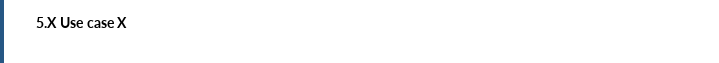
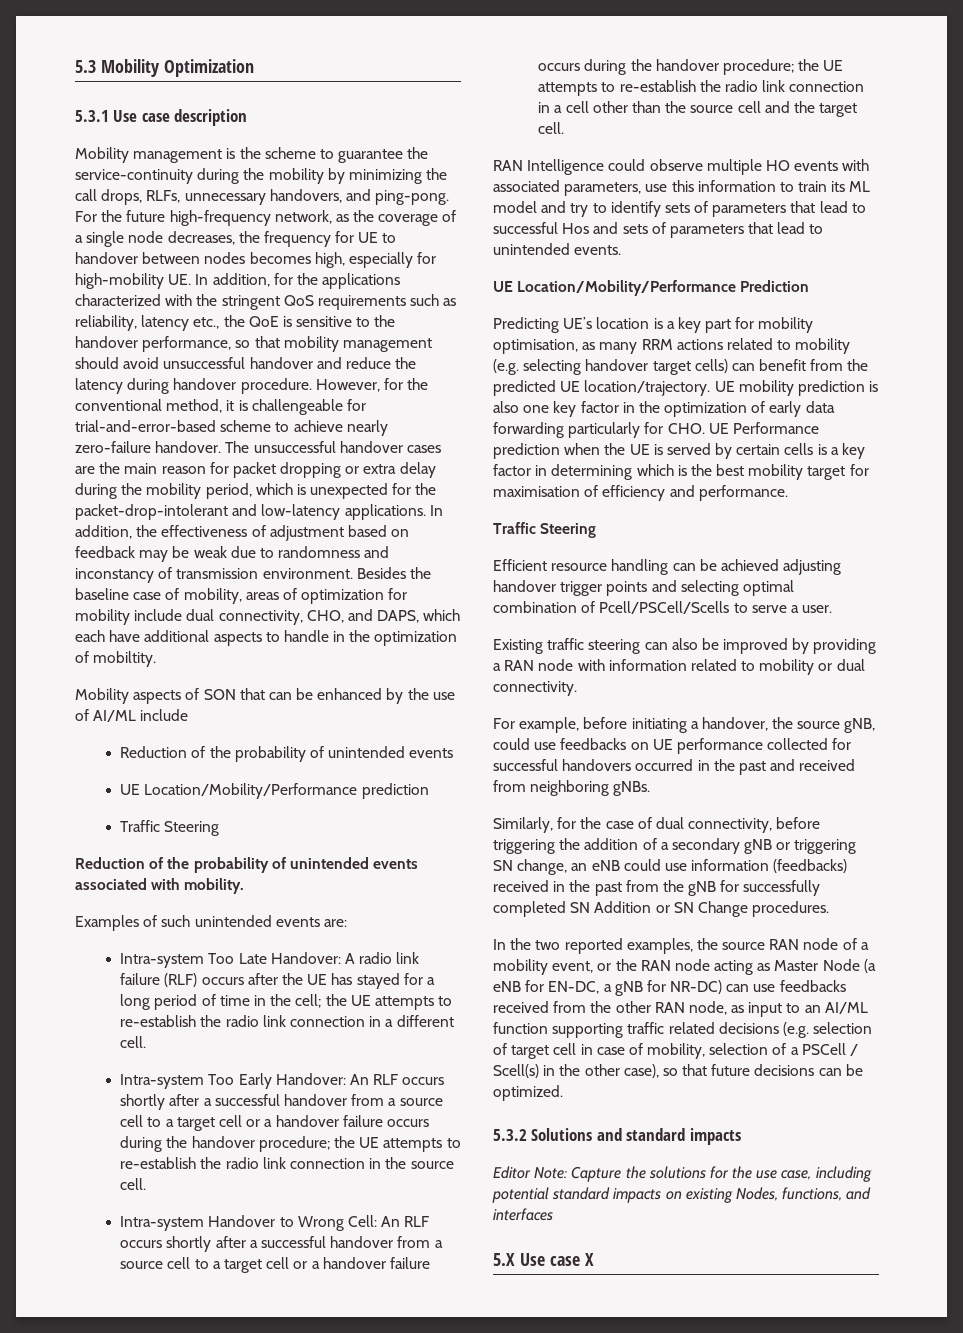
+ 5.3 Mobility Optimization
+ 5.3.1 Use case description
+ Mobility management is the scheme to guarantee the service-continuity during the mobility by minimizing the call drops, RLFs, unnecessary handovers, and ping-pong. For the future high-frequency network, as the coverage of a single node decreases, the frequency for UE to handover between nodes becomes high, especially for high-mobility UE. In addition, for the applications characterized with the stringent QoS requirements such as reliability, latency etc., the QoE is sensitive to the handover performance, so that mobility management should avoid unsuccessful handover and reduce the latency during handover procedure. However, for the conventional method, it is challengeable for trial-and-error-based scheme to achieve nearly zero-failure handover. The unsuccessful handover cases are the main reason for packet dropping or extra delay during the mobility period, which is unexpected for the packet-drop-intolerant and low-latency applications. In addition, the effectiveness of adjustment based on feedback may be weak due to randomness and inconstancy of transmission environment. Besides the baseline case of mobility, areas of optimization for mobility include dual connectivity, CHO, and DAPS, which each have additional aspects to handle in the optimization of mobiltity.
+ Mobility aspects of SON that can be enhanced by the use of AI/ML include
+ Reduction of the probability of unintended events
+ UE Location/Mobility/Performance prediction
+ Traffic Steering
+ Reduction of the probability of unintended events associated with mobility.
+ Examples of such unintended events are:
+ Intra-system Too Late Handover: A radio link failure (RLF) occurs after the UE has stayed for a long period of time in the cell; the UE attempts to re-establish the radio link connection in a different cell.
+ Intra-system Too Early Handover: An RLF occurs shortly after a successful handover from a source cell to a target cell or a handover failure occurs during the handover procedure; the UE attempts to re-establish the radio link connection in the source cell.
+ Intra-system Handover to Wrong Cell: An RLF occurs shortly after a successful handover from a source cell to a target cell or a handover failure occurs during the handover procedure; the UE attempts to re-establish the radio link connection in a cell other than the source cell and the target cell.
+ RAN Intelligence could observe multiple HO events with associated parameters, use this information to train its ML model and try to identify sets of parameters that lead to successful Hos and sets of parameters that lead to unintended events.
+ UE Location/Mobility/Performance Prediction
+ Predicting UE’s location is a key part for mobility optimisation, as many RRM actions related to mobility (e.g. selecting handover target cells) can benefit from the predicted UE location/trajectory. UE mobility prediction is also one key factor in the optimization of early data forwarding particularly for CHO. UE Performance prediction when the UE is served by certain cells is a key factor in determining which is the best mobility target for maximisation of efficiency and performance.
+ Traffic Steering
+ Efficient resource handling can be achieved adjusting handover trigger points and selecting optimal combination of Pcell/PSCell/Scells to serve a user.
+ Existing traffic steering can also be improved by providing a RAN node with information related to mobility or dual connectivity.
+ For example, before initiating a handover, the source gNB, could use feedbacks on UE performance collected for successful handovers occurred in the past and received from neighboring gNBs.
+ Similarly, for the case of dual connectivity, before triggering the addition of a secondary gNB or triggering SN change, an eNB could use information (feedbacks) received in the past from the gNB for successfully completed SN Addition or SN Change procedures.
+ In the two reported examples, the source RAN node of a mobility event, or the RAN node acting as Master Node (a eNB for EN-DC, a gNB for NR-DC) can use feedbacks received from the other RAN node, as input to an AI/ML function supporting traffic related decisions (e.g. selection of target cell in case of mobility, selection of a PSCell / Scell(s) in the other case), so that future decisions can be optimized.
+ 5.3.2 Solutions and standard impacts
+ Editor Note: Capture the solutions for the use case, including potential standard impacts on existing Nodes, functions, and interfaces

